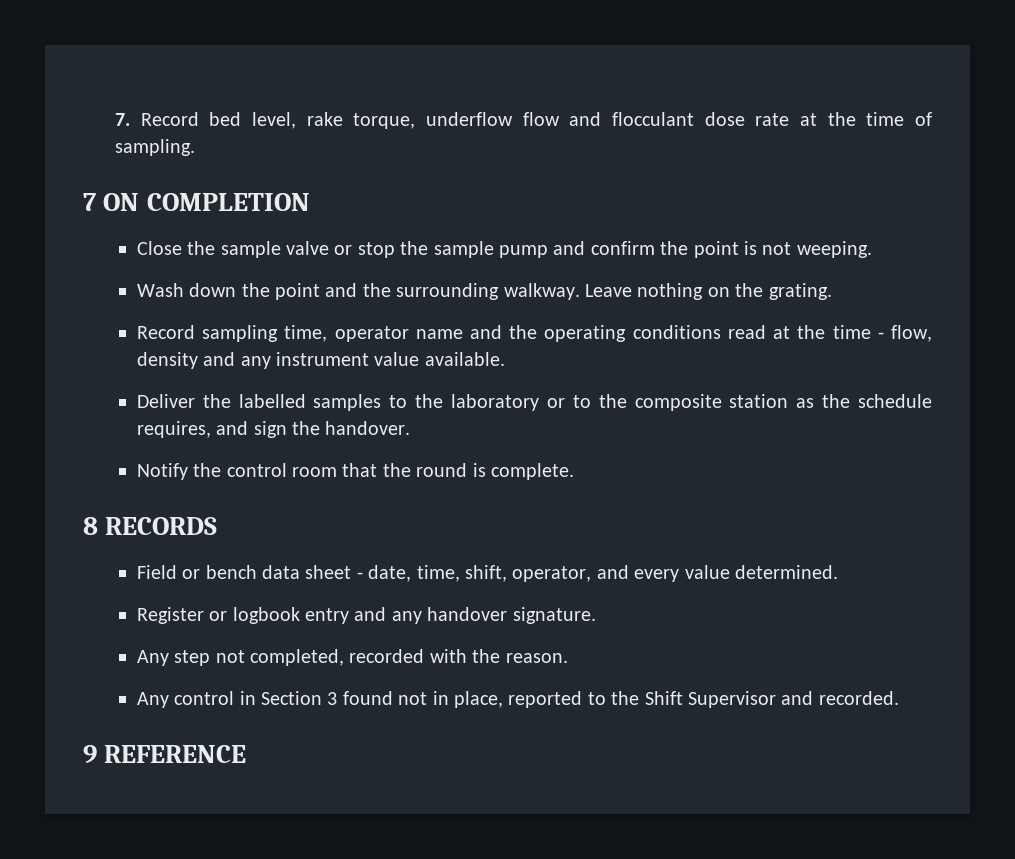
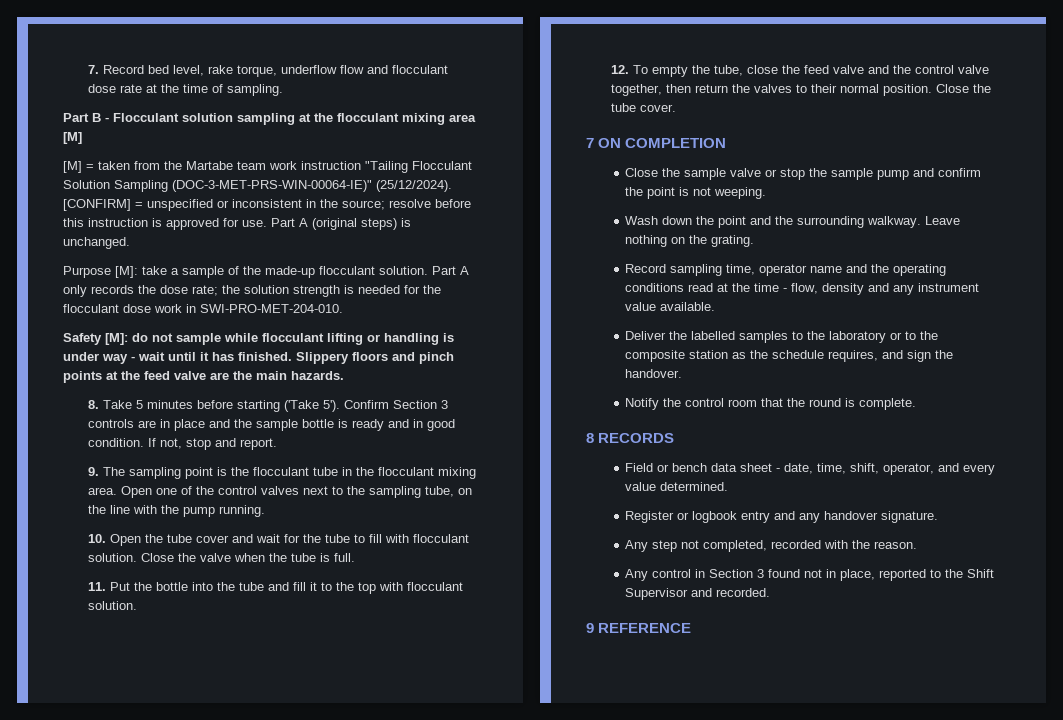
+ Part B - Flocculant solution sampling at the flocculant mixing area [M]
+ [M] = taken from the Martabe team work instruction "Tailing Flocculant Solution Sampling (DOC-3-MET-PRS-WIN-00064-IE)" (25/12/2024). [CONFIRM] = unspecified or inconsistent in the source; resolve before this instruction is approved for use. Part A (original steps) is unchanged.
+ Purpose [M]: take a sample of the made-up flocculant solution. Part A only records the dose rate; the solution strength is needed for the flocculant dose work in SWI-PRO-MET-204-010.
+ Safety [M]: do not sample while flocculant lifting or handling is under way - wait until it has finished. Slippery floors and pinch points at the feed valve are the main hazards.
+ 8. Take 5 minutes before starting ('Take 5'). Confirm Section 3 controls are in place and the sample bottle is ready and in good condition. If not, stop and report.
+ 9. The sampling point is the flocculant tube in the flocculant mixing area. Open one of the control valves next to the sampling tube, on the line with the pump running.
+ 10. Open the tube cover and wait for the tube to fill with flocculant solution. Close the valve when the tube is full.
+ 11. Put the bottle into the tube and fill it to the top with flocculant solution.
+ 12. To empty the tube, close the feed valve and the control valve together, then return the valves to their normal position. Close the tube cover.

